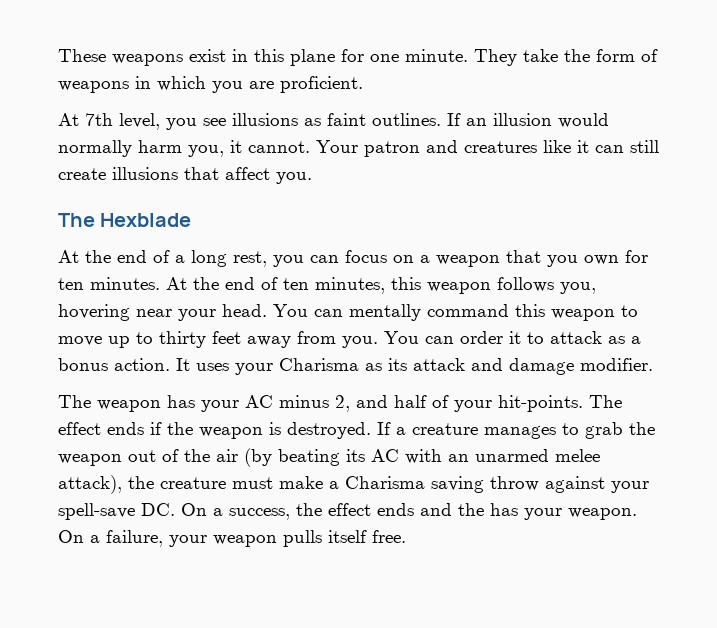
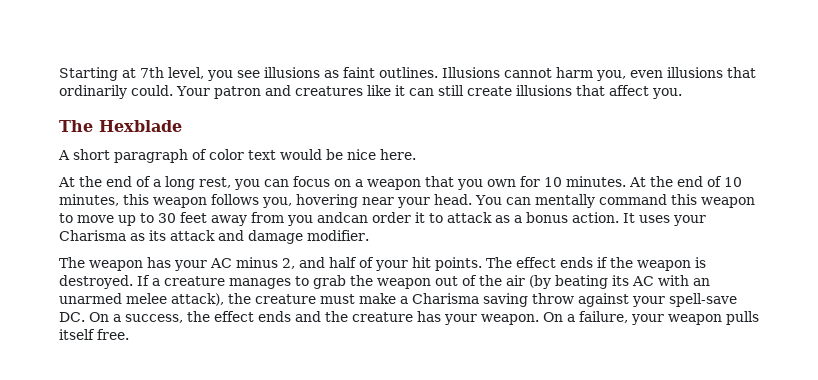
- These weapons exist in this plane for one minute. They take the form of weapons in which you are proficient.
- At 7th level, you see illusions as faint outlines.
+ Starting at 7th level, you see illusions as faint outlines.
- If an illusion would normally harm you, it cannot.
+ Illusions cannot harm you, even illusions that ordinarily could.
+ A short paragraph of color text would be nice here.
- At the end of a long rest, you can focus on a weapon that you own for ten minutes.
+ At the end of a long rest, you can focus on a weapon that you own for 10 minutes.
- At the end of ten minutes, this weapon follows you, hovering near your head.
+ At the end of 10 minutes, this weapon follows you, hovering near your head.
- You can mentally command this weapon to move up to thirty feet away from you. You can order it to attack as a bonus action.
+ You can mentally command this weapon to move up to 30 feet away from you andcan order it to attack as a bonus action.
- The weapon has your AC minus 2, and half of your hit-points.
+ The weapon has your AC minus 2, and half of your hit points.
- If a creature manages to grab the weapon out of the air (by beating its AC with an unarmed melee attack), the creature must make a Charisma saving throw against your spell-save DC. On a success, the effect ends and the has your weapon.
+ If a creature manages to grab the weapon out of the air (by beating its AC with an unarmed melee attack), the creature must make a Charisma saving throw against your spell-save DC. On a success, the effect ends and the creature has your weapon.

